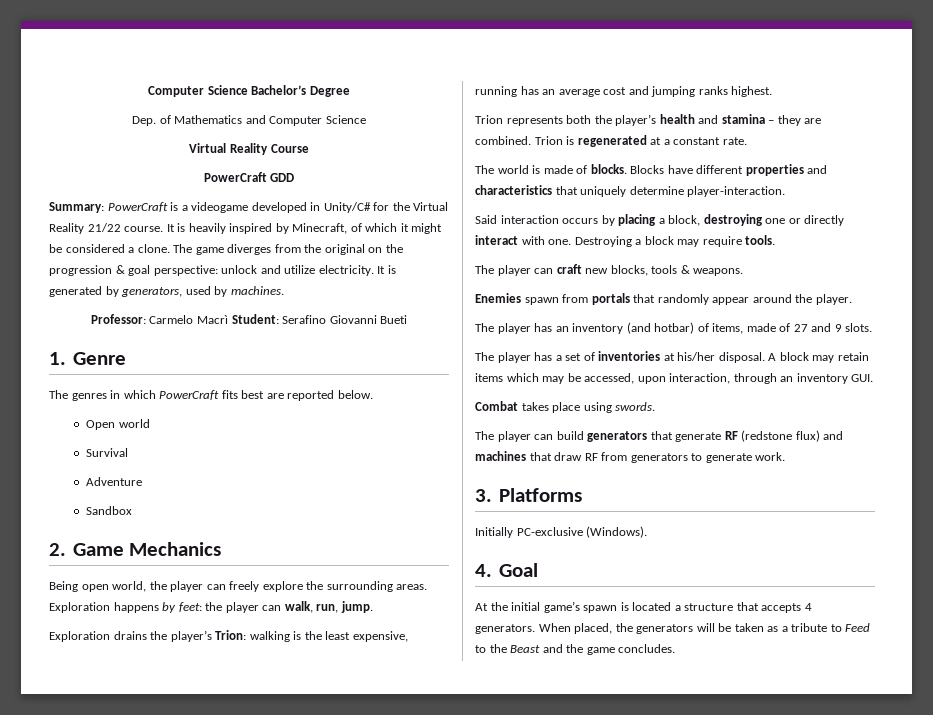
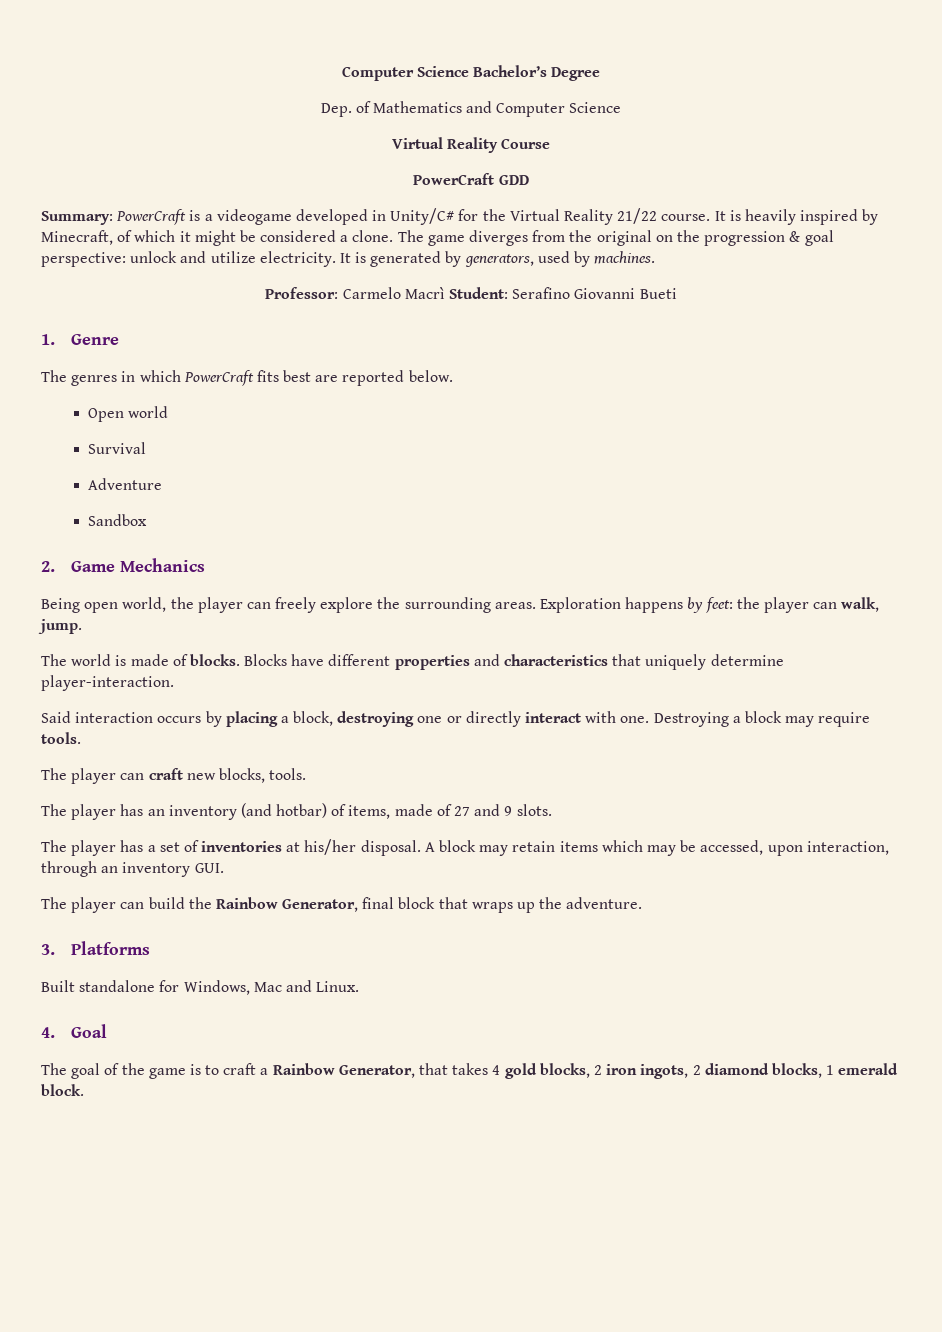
- Exploration happens by feet: the player can walk, run, jump.
+ Exploration happens by feet: the player can walk, jump.
- Exploration drains the player’s Trion: walking is the least expensive, running has an average cost and jumping ranks highest.
- Trion represents both the player’s health and stamina – they are combined. Trion is regenerated at a constant rate.
- The player can craft new blocks, tools & weapons.
- Enemies spawn from portals that randomly appear around the player.
+ The player can craft new blocks, tools.
- Combat takes place using swords.
- The player can build generators that generate RF (redstone flux) and machines that draw RF from generators to generate work.
+ The player can build the Rainbow Generator, final block that wraps up the adventure.
  3. Platforms
- Initially PC-exclusive (Windows).
+ Built standalone for Windows, Mac and Linux.
  4. Goal
- At the initial game’s spawn is located a structure that accepts 4 generators. When placed, the generators will be taken as a tribute to Feed to the Beast and the game concludes.
+ The goal of the game is to craft a Rainbow Generator, that takes 4 gold blocks, 2 iron ingots, 2 diamond blocks, 1 emerald block.

